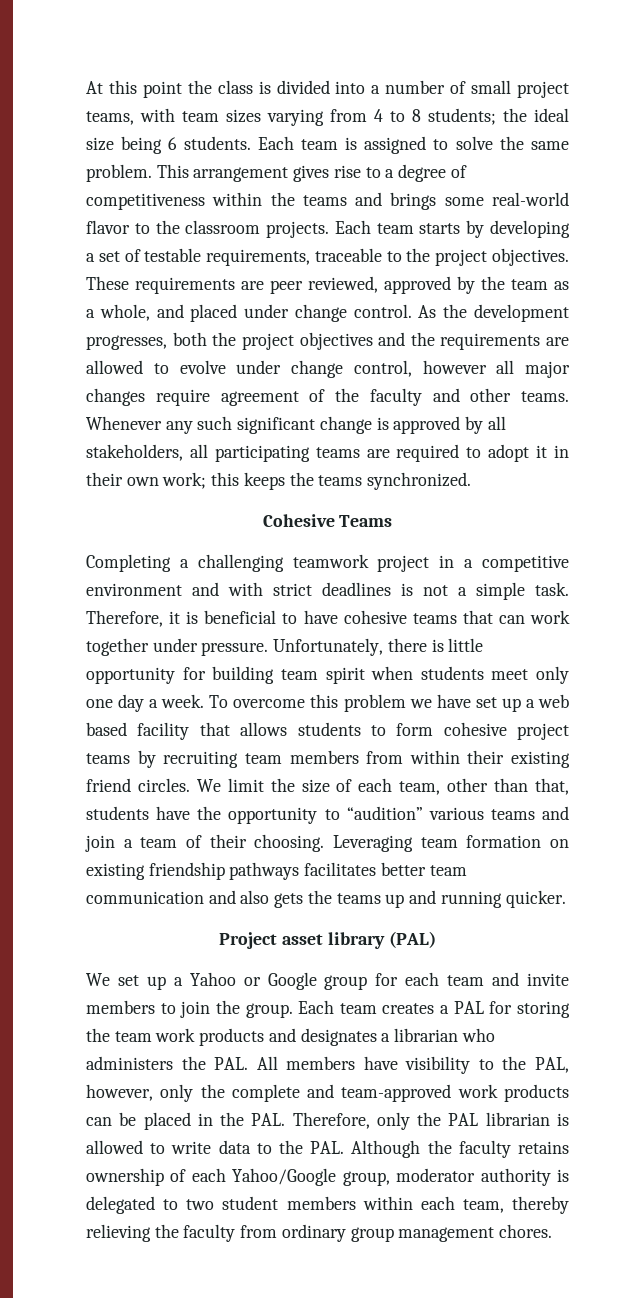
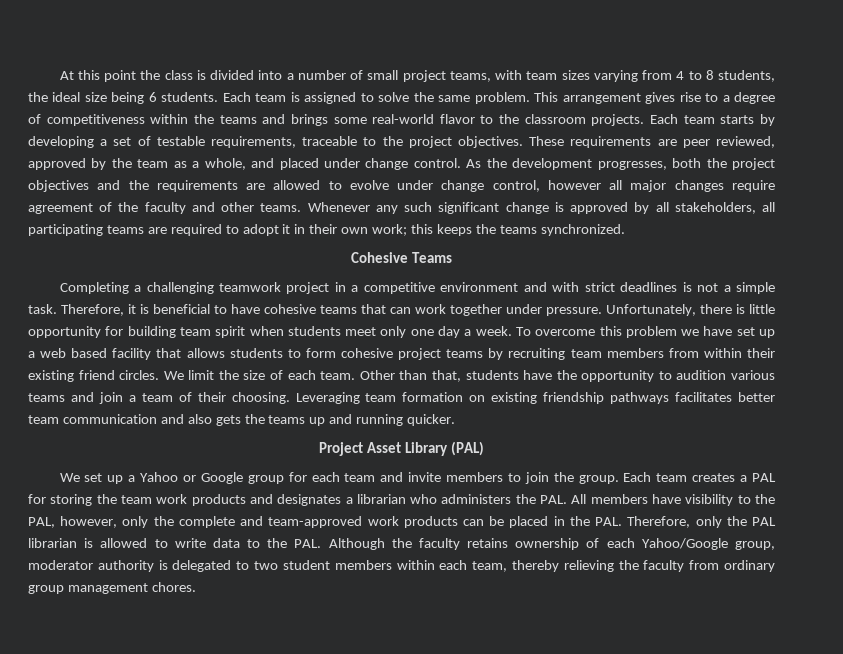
- At this point the class is divided into a number of small project teams, with team sizes varying from 4 to 8 students; the ideal size being 6 students.
+ At this point the class is divided into a number of small project teams, with team sizes varying from 4 to 8 students, the ideal size being 6 students.
- We limit the size of each team, other than that, students have the opportunity to “audition” various teams and join a team of their choosing.
+ We limit the size of each team. Other than that, students have the opportunity to audition various teams and join a team of their choosing.
- Project asset library (PAL)
+ Project Asset Library (PAL)

